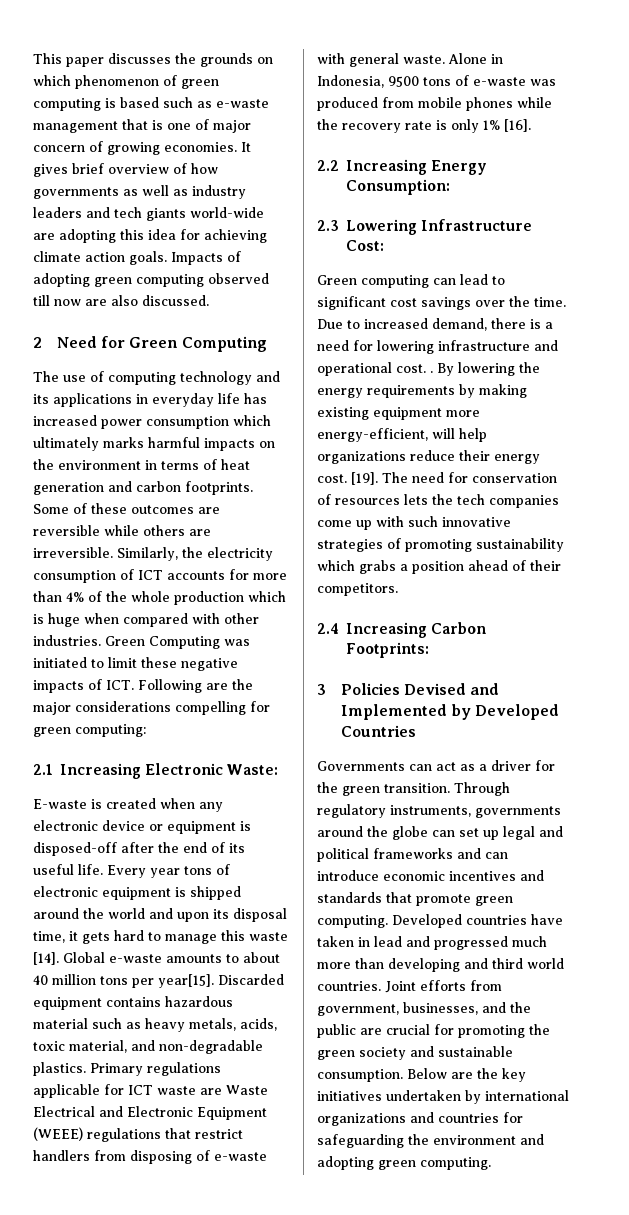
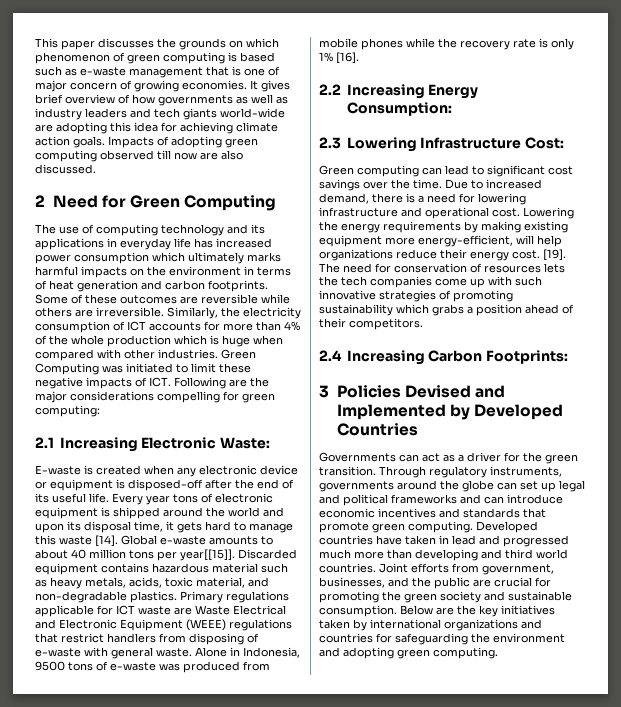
- Global e-waste amounts to about 40 million tons per year[15].
+ Global e-waste amounts to about 40 million tons per year[[15]].
- Due to increased demand, there is a need for lowering infrastructure and operational cost. . By lowering the energy requirements by making existing equipment more energy-efficient, will help organizations reduce their energy cost.
+ Due to increased demand, there is a need for lowering infrastructure and operational cost. Lowering the energy requirements by making existing equipment more energy-efficient, will help organizations reduce their energy cost.
- Below are the key initiatives undertaken by international organizations and countries for safeguarding the environment and adopting green computing.
+ Below are the key initiatives taken by international organizations and countries for safeguarding the environment and adopting green computing.

